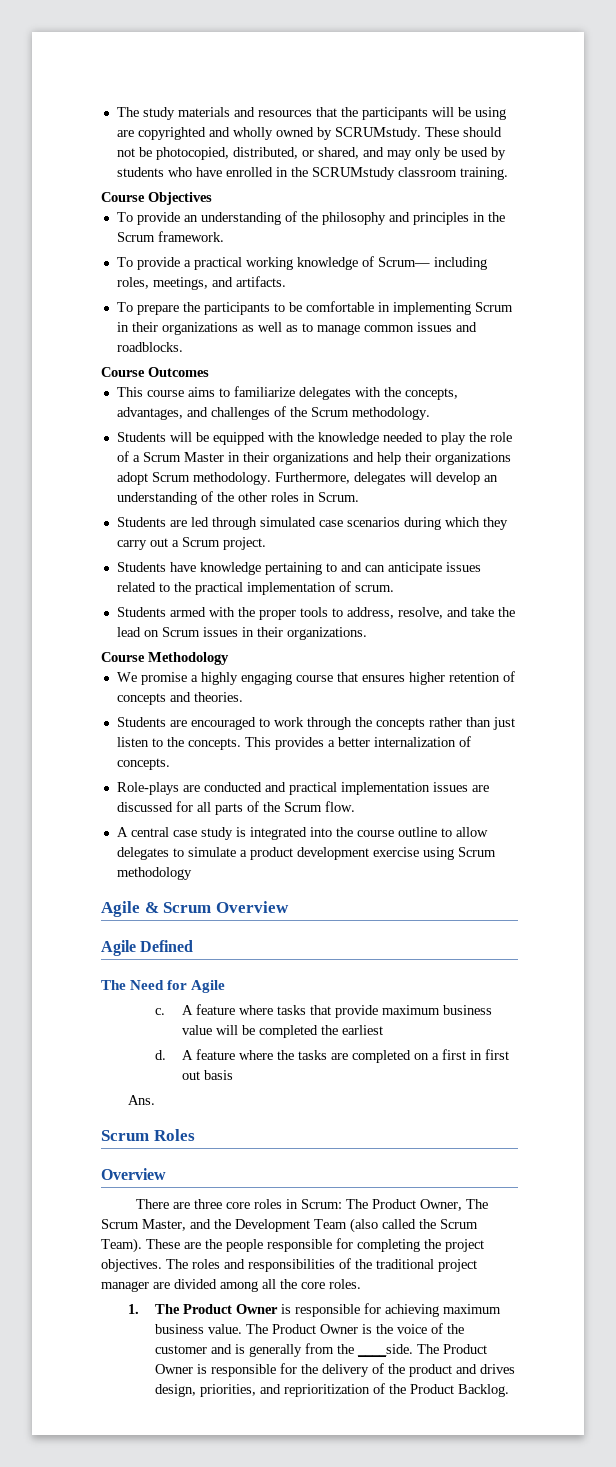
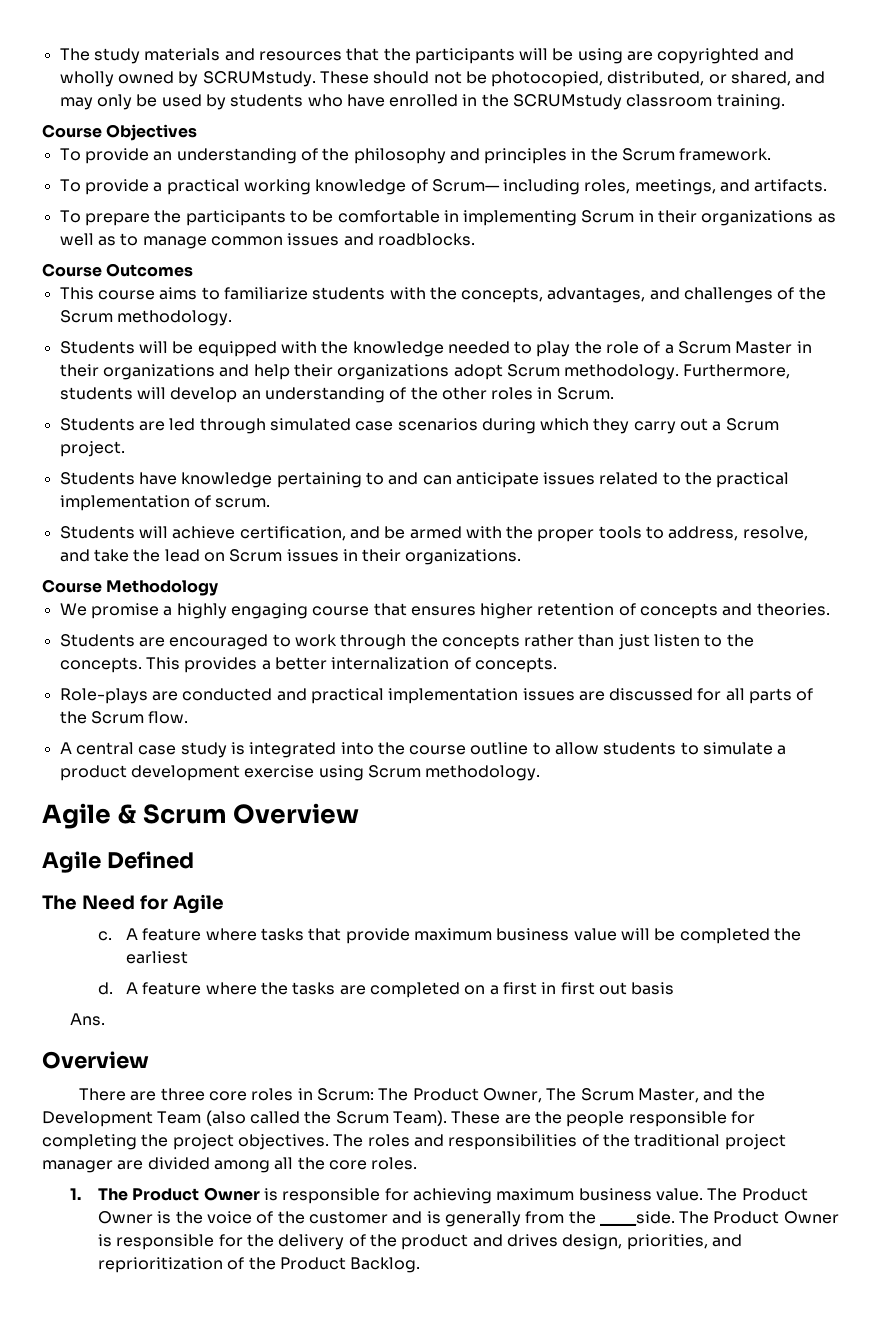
- This course aims to familiarize delegates with the concepts, advantages, and challenges of the Scrum methodology.
+ This course aims to familiarize students with the concepts, advantages, and challenges of the Scrum methodology.
- Furthermore, delegates will develop an understanding of the other roles in Scrum.
+ Furthermore, students will develop an understanding of the other roles in Scrum.
- Students armed with the proper tools to address, resolve, and take the lead on Scrum issues in their organizations.
+ Students will achieve certification, and be armed with the proper tools to address, resolve, and take the lead on Scrum issues in their organizations.
- A central case study is integrated into the course outline to allow delegates to simulate a product development exercise using Scrum methodology
+ A central case study is integrated into the course outline to allow students to simulate a product development exercise using Scrum methodology.
- Scrum Roles

